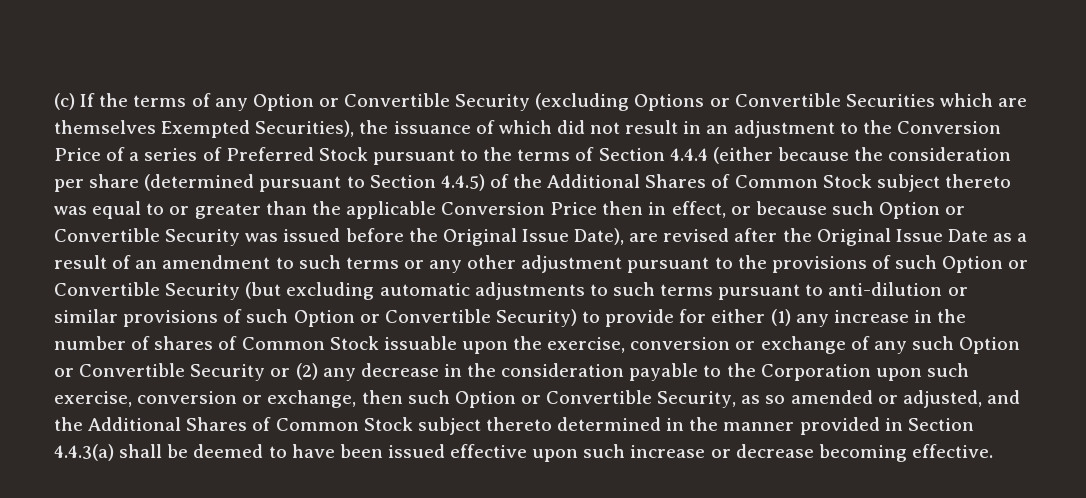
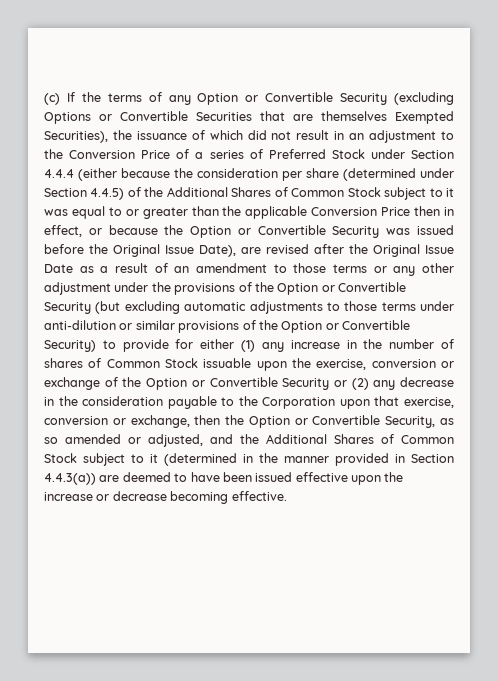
- (c) If the terms of any Option or Convertible Security (excluding Options or Convertible Securities which are themselves Exempted Securities), the issuance of which did not result in an adjustment to the Conversion Price of a series of Preferred Stock pursuant to the terms of Section 4.4.4 (either because the consideration per share (determined pursuant to Section 4.4.5) of the Additional Shares of Common Stock subject thereto was equal to or greater than the applicable Conversion Price then in effect, or because such Option or Convertible Security was issued before the Original Issue Date), are revised after the Original Issue Date as a result of an amendment to such terms or any other adjustment pursuant to the provisions of such Option or Convertible Security (but excluding automatic adjustments to such terms pursuant to anti-dilution or similar provisions of such Option or Convertible Security) to provide for either (1) any increase in the number of shares of Common Stock issuable upon the exercise, conversion or exchange of any such Option or Convertible Security or (2) any decrease in the consideration payable to the Corporation upon such exercise, conversion or exchange, then such Option or Convertible Security, as so amended or adjusted, and the Additional Shares of Common Stock subject thereto determined in the manner provided in Section 4.4.3(a) shall be deemed to have been issued effective upon such increase or decrease becoming effective.
+ (c) If the terms of any Option or Convertible Security (excluding Options or Convertible Securities that are themselves Exempted Securities), the issuance of which did not result in an adjustment to the Conversion Price of a series of Preferred Stock under Section 4.4.4 (either because the consideration per share (determined under Section 4.4.5) of the Additional Shares of Common Stock subject to it was equal to or greater than the applicable Conversion Price then in effect, or because the Option or Convertible Security was issued before the Original Issue Date), are revised after the Original Issue Date as a result of an amendment to those terms or any other adjustment under the provisions of the Option or Convertible Security (but excluding automatic adjustments to those terms under anti-dilution or similar provisions of the Option or Convertible Security) to provide for either (1) any increase in the number of shares of Common Stock issuable upon the exercise, conversion or exchange of the Option or Convertible Security or (2) any decrease in the consideration payable to the Corporation upon that exercise, conversion or exchange, then the Option or Convertible Security, as so amended or adjusted, and the Additional Shares of Common Stock subject to it (determined in the manner provided in Section 4.4.3(a)) are deemed to have been issued effective upon the increase or decrease becoming effective.

